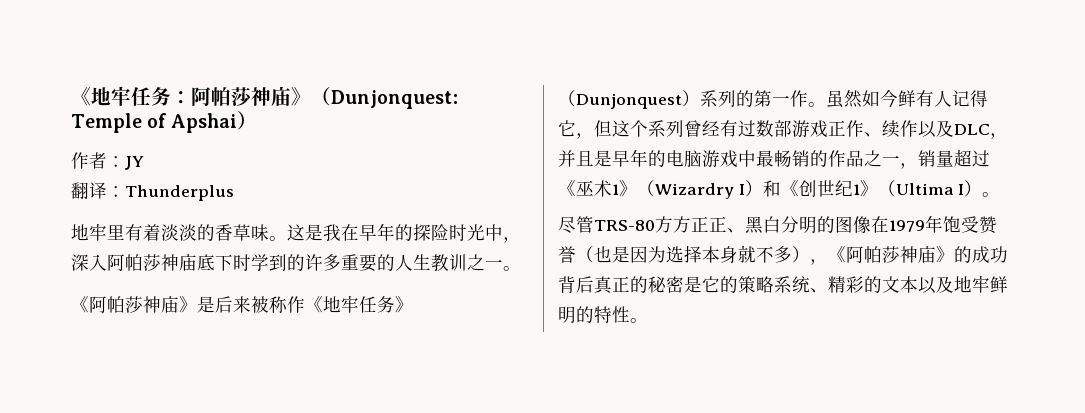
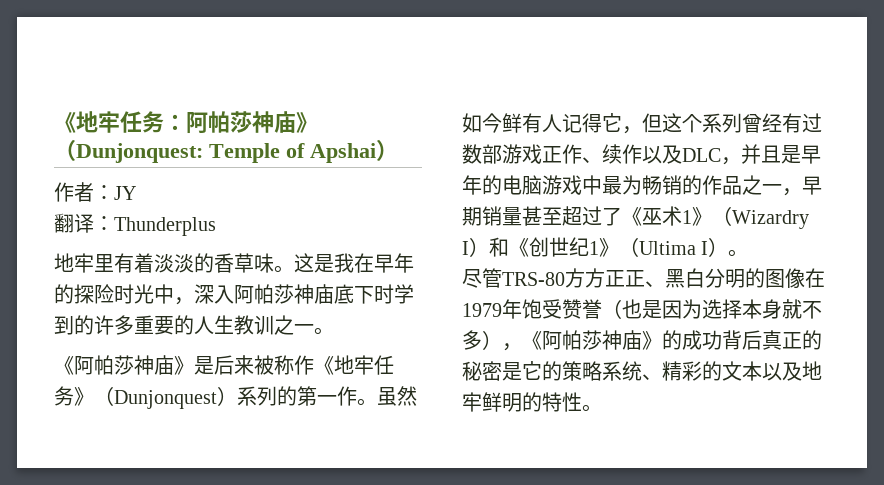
- 虽然如今鲜有人记得它，但这个系列曾经有过数部游戏正作、续作以及DLC，并且是早年的电脑游戏中最畅销的作品之一，销量超过《巫术1》（Wizardry I）和《创世纪1》（Ultima I）。
+ 虽然如今鲜有人记得它，但这个系列曾经有过数部游戏正作、续作以及DLC，并且是早年的电脑游戏中最为畅销的作品之一，早期销量甚至超过了《巫术1》（Wizardry I）和《创世纪1》（Ultima I）。

